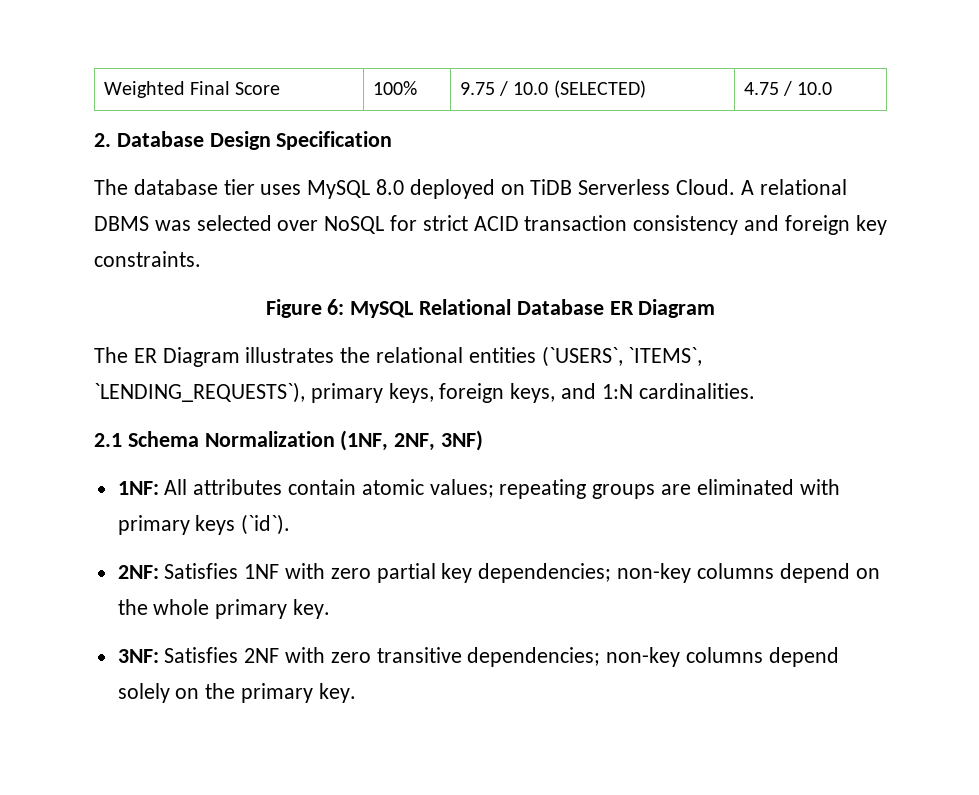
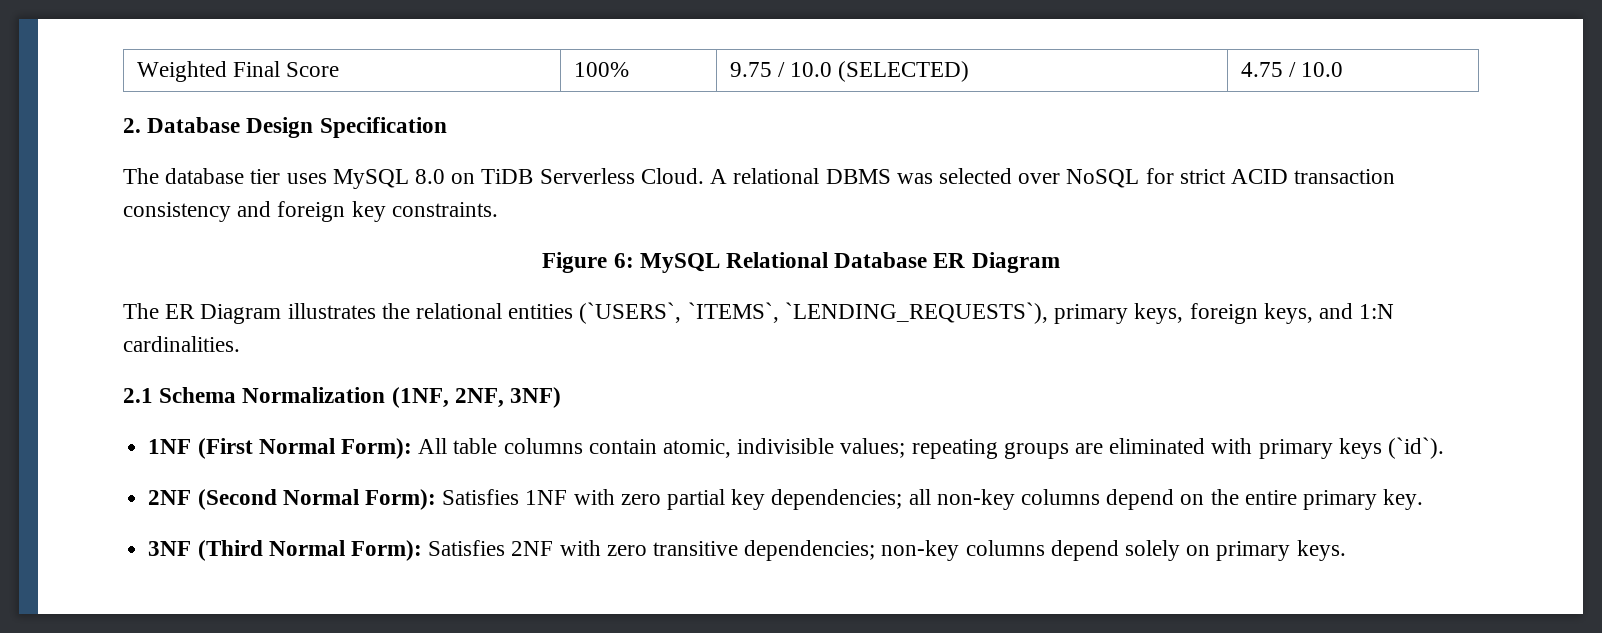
- The database tier uses MySQL 8.0 deployed on TiDB Serverless Cloud.
+ The database tier uses MySQL 8.0 on TiDB Serverless Cloud.
- 1NF: All attributes contain atomic values; repeating groups are eliminated with primary keys (`id`).
+ 1NF (First Normal Form): All table columns contain atomic, indivisible values; repeating groups are eliminated with primary keys (`id`).
- 2NF: Satisfies 1NF with zero partial key dependencies; non-key columns depend on the whole primary key.
+ 2NF (Second Normal Form): Satisfies 1NF with zero partial key dependencies; all non-key columns depend on the entire primary key.
- 3NF: Satisfies 2NF with zero transitive dependencies; non-key columns depend solely on the primary key.
+ 3NF (Third Normal Form): Satisfies 2NF with zero transitive dependencies; non-key columns depend solely on primary keys.

